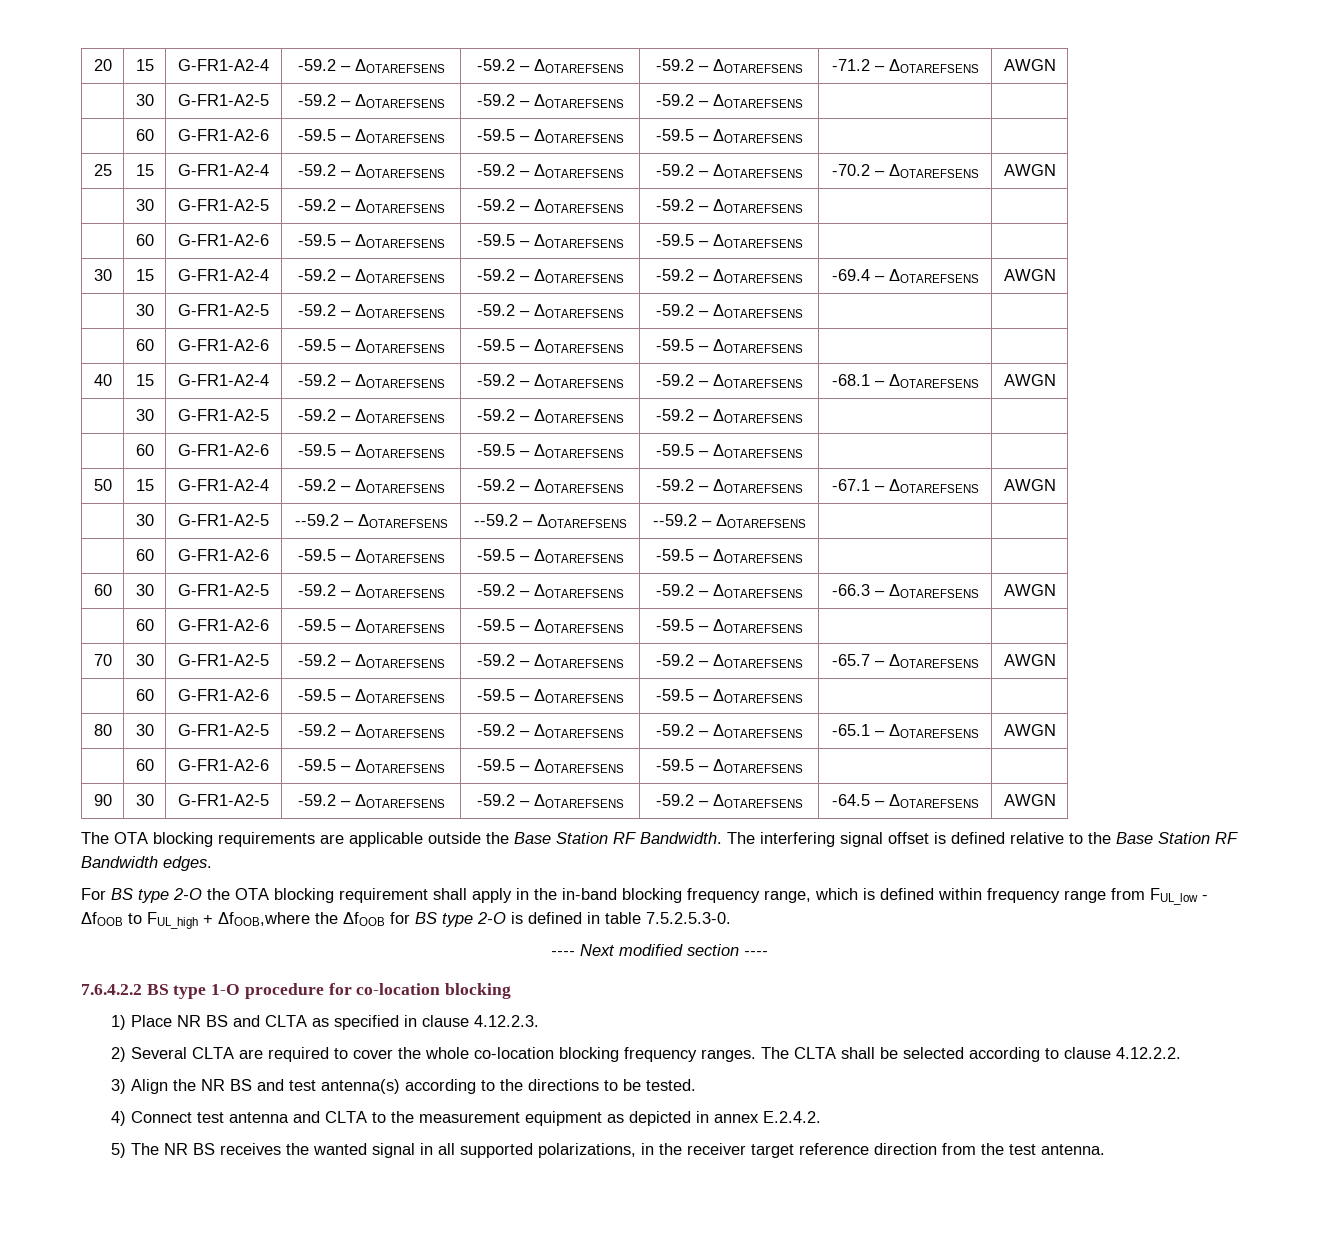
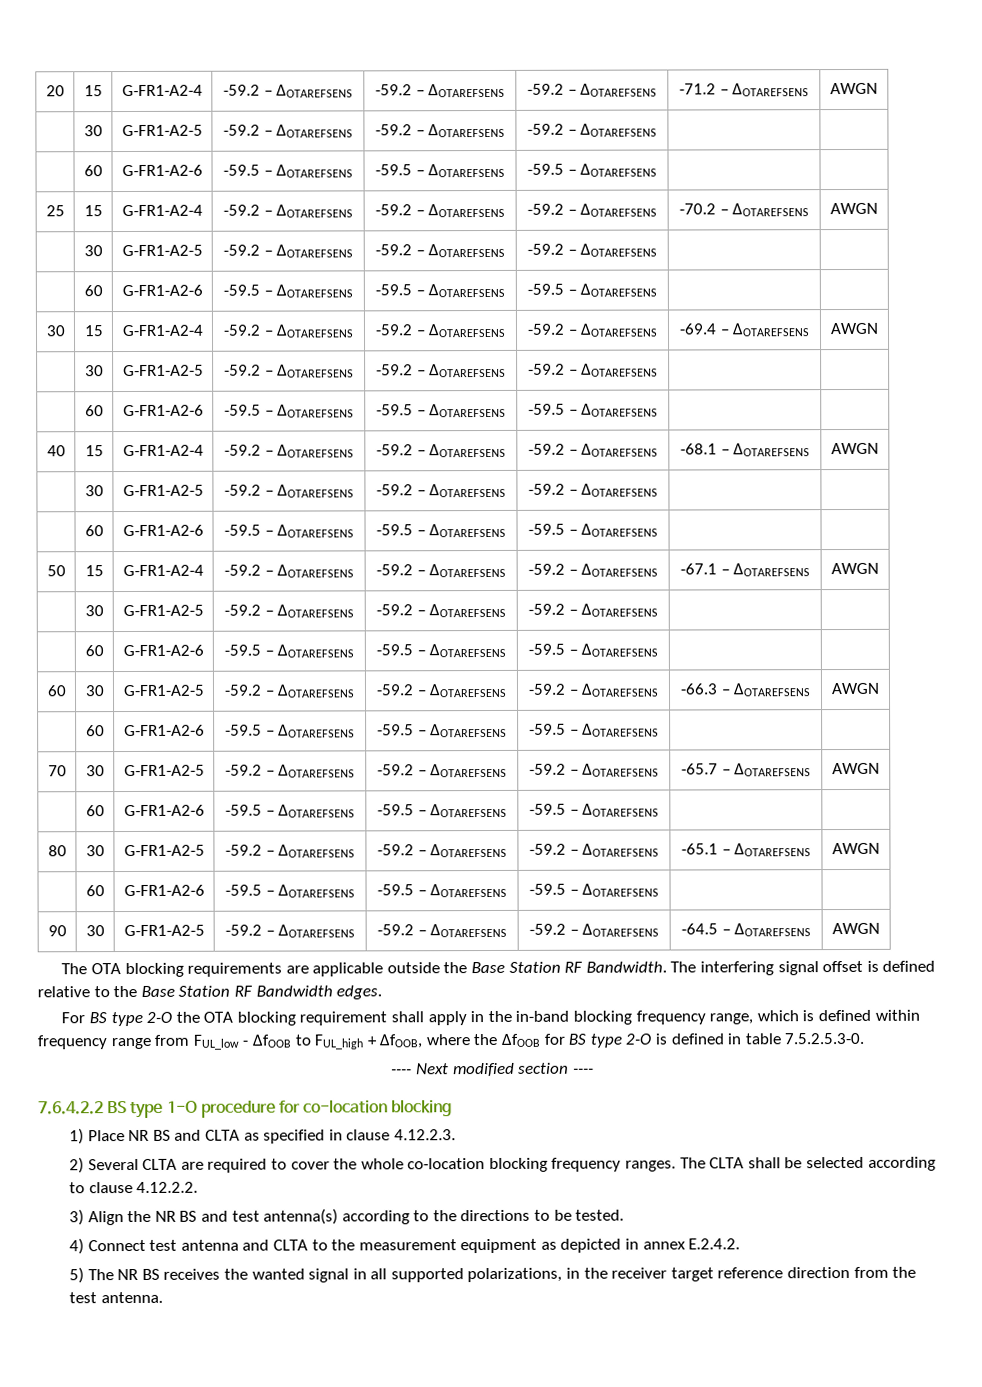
  50 | 15 | G-FR1-A2-4 | -59.2 – ΔOTAREFSENS | -59.2 – ΔOTAREFSENS | -59.2 – ΔOTAREFSENS | -67.1 – ΔOTAREFSENS | AWGN
- | 30 | G-FR1-A2-5 | --59.2 – ΔOTAREFSENS | --59.2 – ΔOTAREFSENS | --59.2 – ΔOTAREFSENS | |
+ | 30 | G-FR1-A2-5 | -59.2 – ΔOTAREFSENS | -59.2 – ΔOTAREFSENS | -59.2 – ΔOTAREFSENS | |
- For BS type 2-O the OTA blocking requirement shall apply in the in-band blocking frequency range, which is defined within frequency range from FUL_low - ΔfOOB to FUL_high + ΔfOOB,where the ΔfOOB for BS type 2-O is defined in table 7.5.2.5.3-0.
+ For BS type 2-O the OTA blocking requirement shall apply in the in-band blocking frequency range, which is defined within frequency range from FUL_low - ΔfOOB to FUL_high + ΔfOOB, where the ΔfOOB for BS type 2-O is defined in table 7.5.2.5.3-0.

